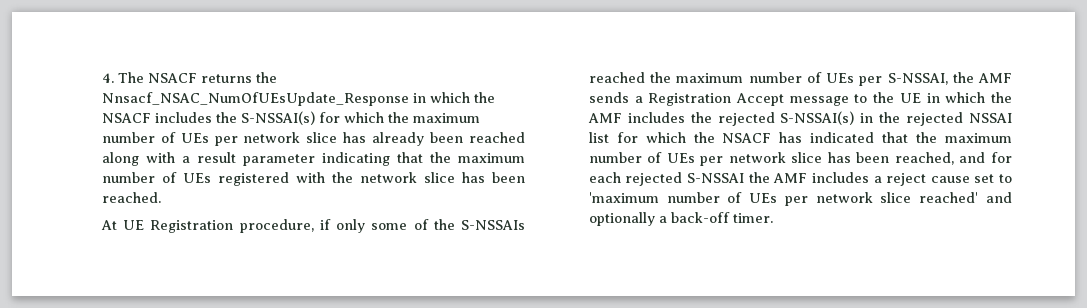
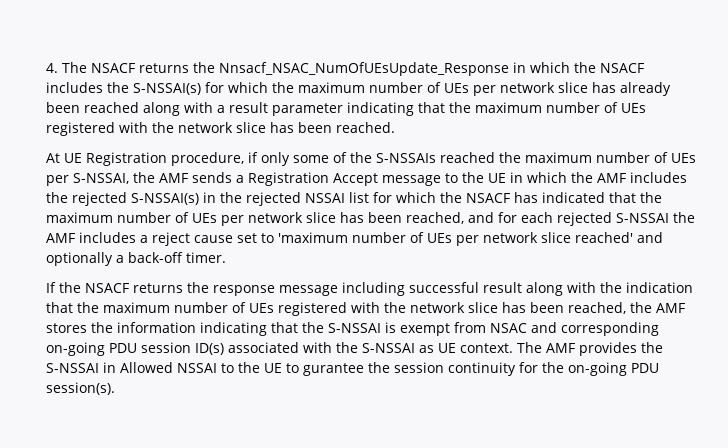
+ If the NSACF returns the response message including successful result along with the indication that the maximum number of UEs registered with the network slice has been reached, the AMF stores the information indicating that the S-NSSAI is exempt from NSAC and corresponding on-going PDU session ID(s) associated with the S-NSSAI as UE context. The AMF provides the S-NSSAI in Allowed NSSAI to the UE to gurantee the session continuity for the on-going PDU session(s).

